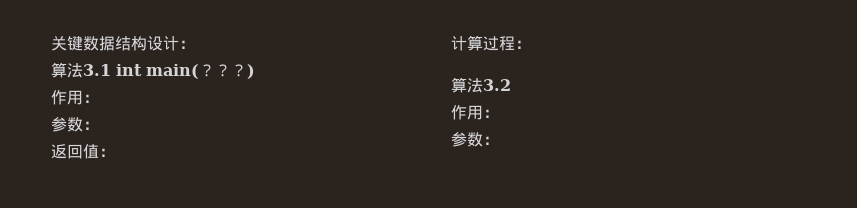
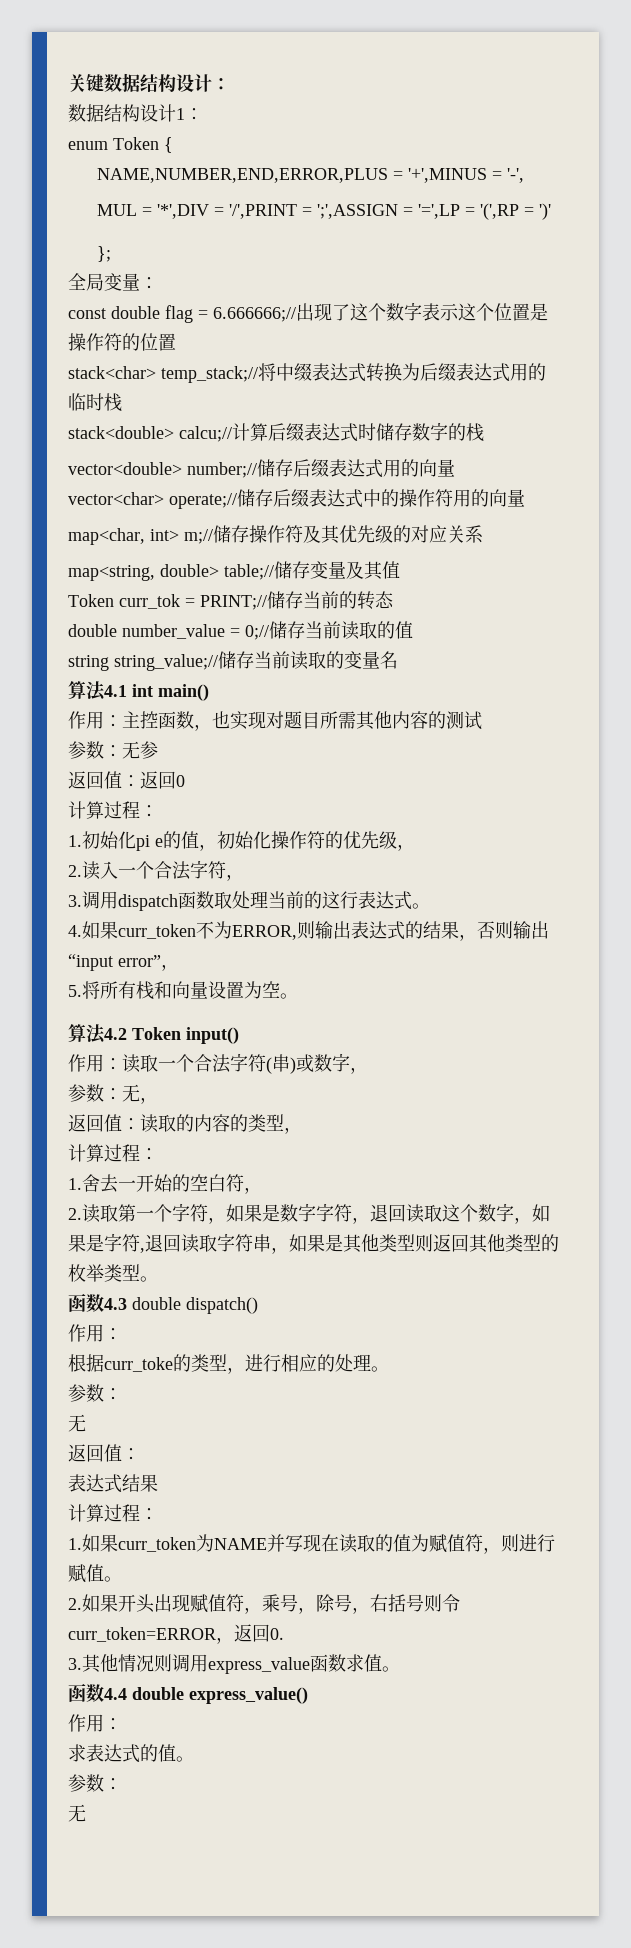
- 算法3.1 int main(？？？)
+ 数据结构设计1：
+ enum Token {
+ NAME,NUMBER,END,ERROR,PLUS = '+',MINUS = '-',
+ MUL = '*',DIV = '/',PRINT = ';',ASSIGN = '=',LP = '(',RP = ')'
+ };
+ 全局变量：
+ const double flag = 6.666666;//出现了这个数字表示这个位置是操作符的位置
+ stack<char> temp_stack;//将中缀表达式转换为后缀表达式用的临时栈
+ stack<double> calcu;//计算后缀表达式时储存数字的栈
+ vector<double> number;//储存后缀表达式用的向量
+ vector<char> operate;//储存后缀表达式中的操作符用的向量
+ map<char, int> m;//储存操作符及其优先级的对应关系
+ map<string, double> table;//储存变量及其值
+ Token curr_tok = PRINT;//储存当前的转态
+ double number_value = 0;//储存当前读取的值
+ string string_value;//储存当前读取的变量名
+ 算法4.1 int main()
+ 作用：主控函数，也实现对题目所需其他内容的测试
+ 参数：无参
+ 返回值：返回0
+ 计算过程：
+ 1.初始化pi e的值，初始化操作符的优先级，
+ 2.读入一个合法字符，
+ 3.调用dispatch函数取处理当前的这行表达式。
+ 4.如果curr_token不为ERROR,则输出表达式的结果，否则输出“input error”，
+ 5.将所有栈和向量设置为空。
+ 算法4.2 Token input()
+ 作用：读取一个合法字符(串)或数字，
+ 参数：无，
+ 返回值：读取的内容的类型，
+ 计算过程：
+ 1.舍去一开始的空白符，
+ 2.读取第一个字符，如果是数字字符，退回读取这个数字，如果是字符,退回读取字符串，如果是其他类型则返回其他类型的枚举类型。
+ 函数4.3 double dispatch()
  作用：
+ 根据curr_toke的类型，进行相应的处理。
  参数：
+ 无
  返回值：
+ 表达式结果
  计算过程：
- 算法3.2
+ 1.如果curr_token为NAME并写现在读取的值为赋值符，则进行赋值。
+ 2.如果开头出现赋值符，乘号，除号，右括号则令curr_token=ERROR，返回0.
+ 3.其他情况则调用express_value函数求值。
+ 函数4.4 double express_value()
  作用：
+ 求表达式的值。
  参数：
+ 无

